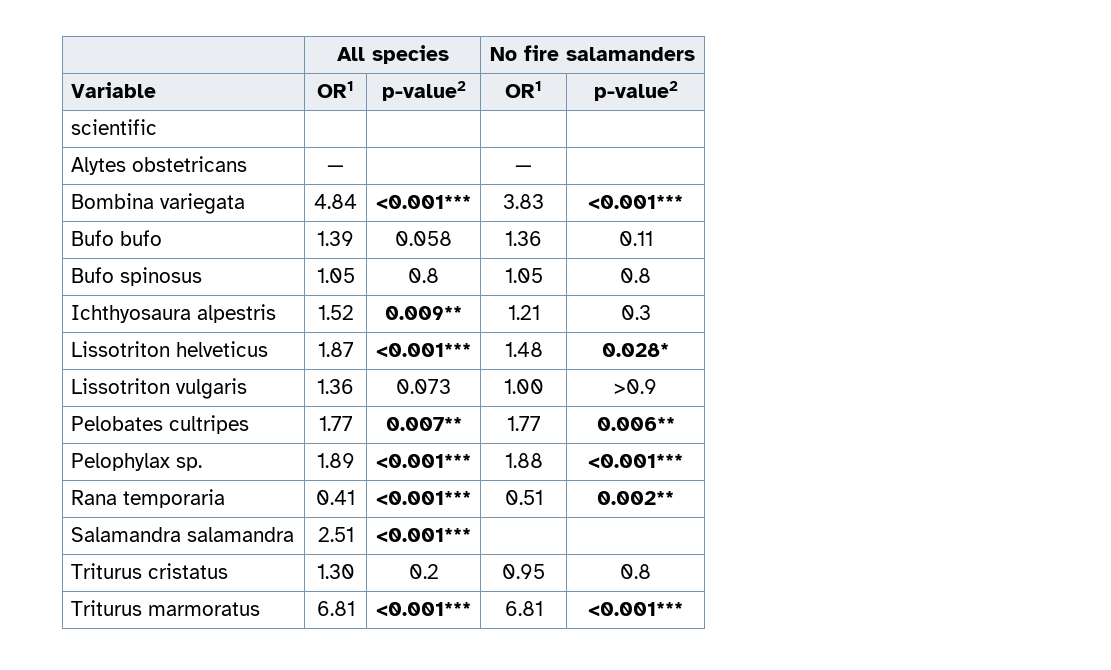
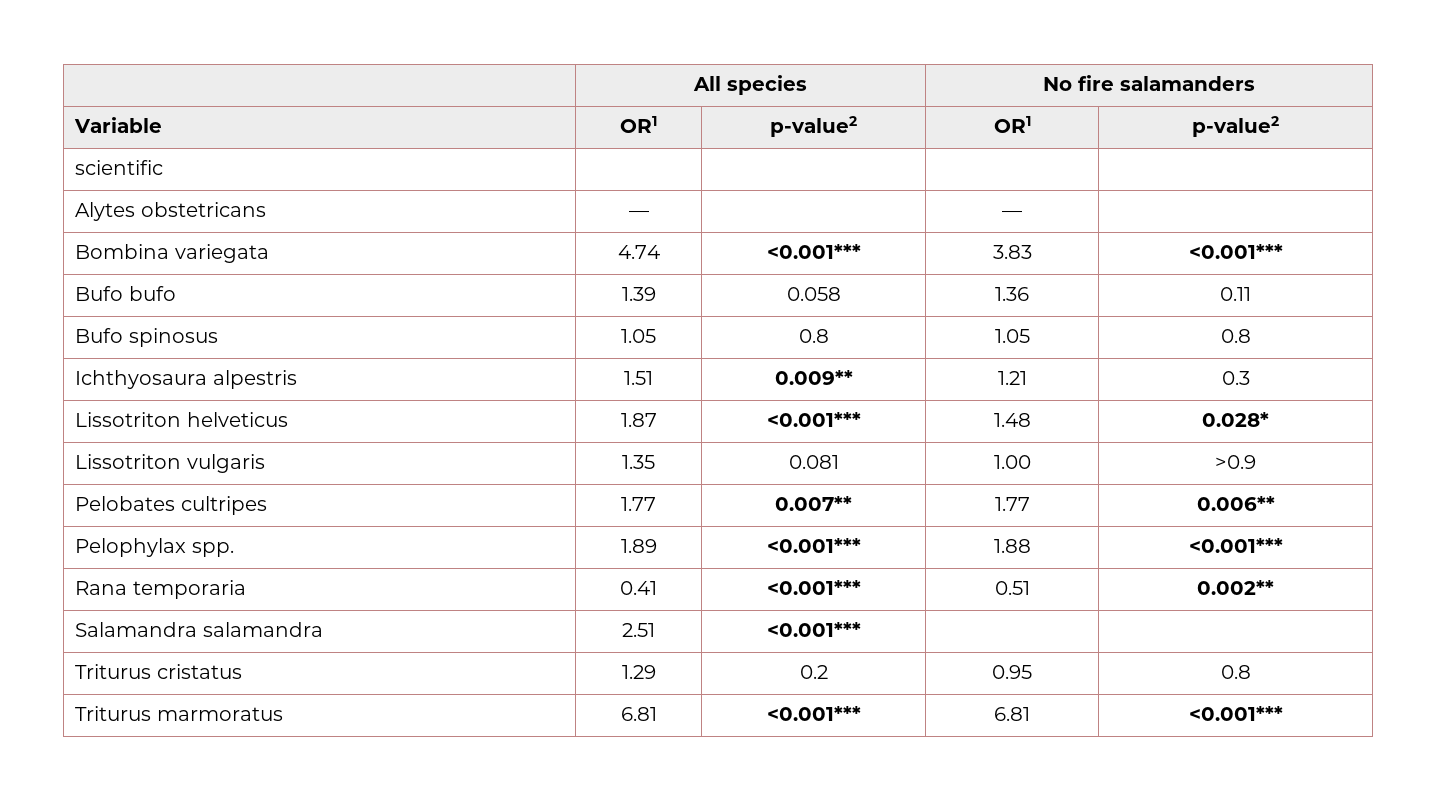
- Bombina variegata | 4.84 | <0.001*** | 3.83 | <0.001***
+ Bombina variegata | 4.74 | <0.001*** | 3.83 | <0.001***
- Ichthyosaura alpestris | 1.52 | 0.009** | 1.21 | 0.3
+ Ichthyosaura alpestris | 1.51 | 0.009** | 1.21 | 0.3
- Lissotriton vulgaris | 1.36 | 0.073 | 1.00 | >0.9
+ Lissotriton vulgaris | 1.35 | 0.081 | 1.00 | >0.9
- Pelophylax sp. | 1.89 | <0.001*** | 1.88 | <0.001***
+ Pelophylax spp. | 1.89 | <0.001*** | 1.88 | <0.001***
- Triturus cristatus | 1.30 | 0.2 | 0.95 | 0.8
+ Triturus cristatus | 1.29 | 0.2 | 0.95 | 0.8

